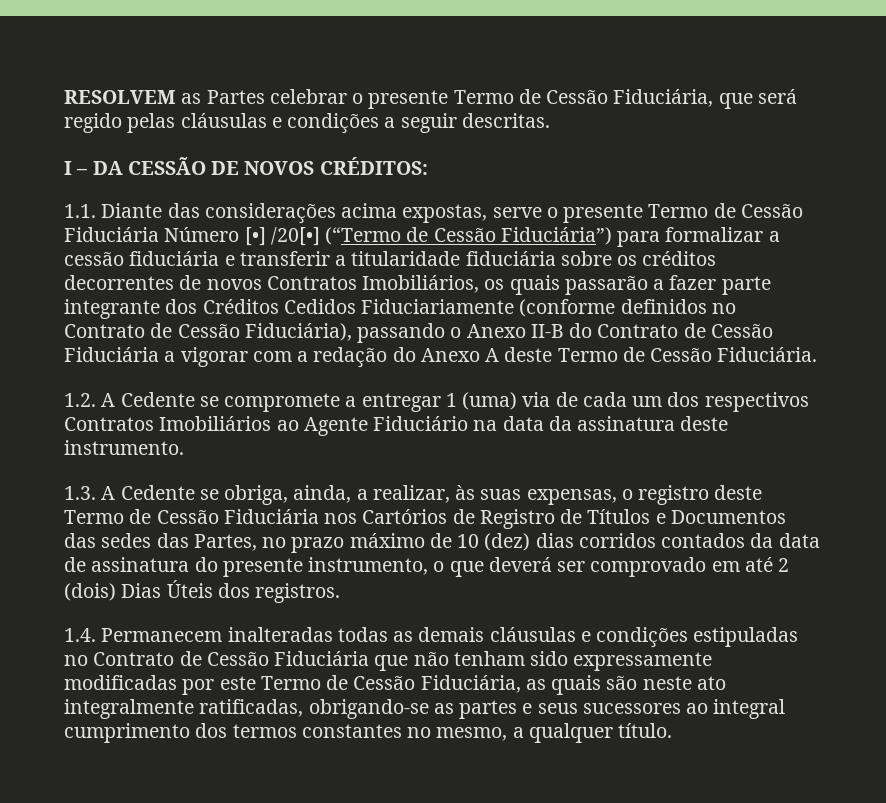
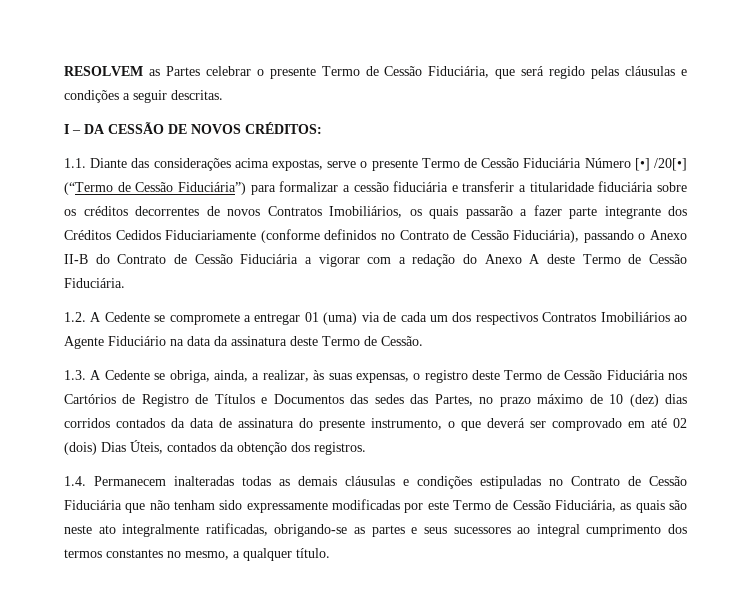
- 1.2. A Cedente se compromete a entregar 1 (uma) via de cada um dos respectivos Contratos Imobiliários ao Agente Fiduciário na data da assinatura deste instrumento.
+ 1.2. A Cedente se compromete a entregar 01 (uma) via de cada um dos respectivos Contratos Imobiliários ao Agente Fiduciário na data da assinatura deste Termo de Cessão.
- 1.3. A Cedente se obriga, ainda, a realizar, às suas expensas, o registro deste Termo de Cessão Fiduciária nos Cartórios de Registro de Títulos e Documentos das sedes das Partes, no prazo máximo de 10 (dez) dias corridos contados da data de assinatura do presente instrumento, o que deverá ser comprovado em até 2 (dois) Dias Úteis dos registros.
+ 1.3. A Cedente se obriga, ainda, a realizar, às suas expensas, o registro deste Termo de Cessão Fiduciária nos Cartórios de Registro de Títulos e Documentos das sedes das Partes, no prazo máximo de 10 (dez) dias corridos contados da data de assinatura do presente instrumento, o que deverá ser comprovado em até 02 (dois) Dias Úteis, contados da obtenção dos registros.

